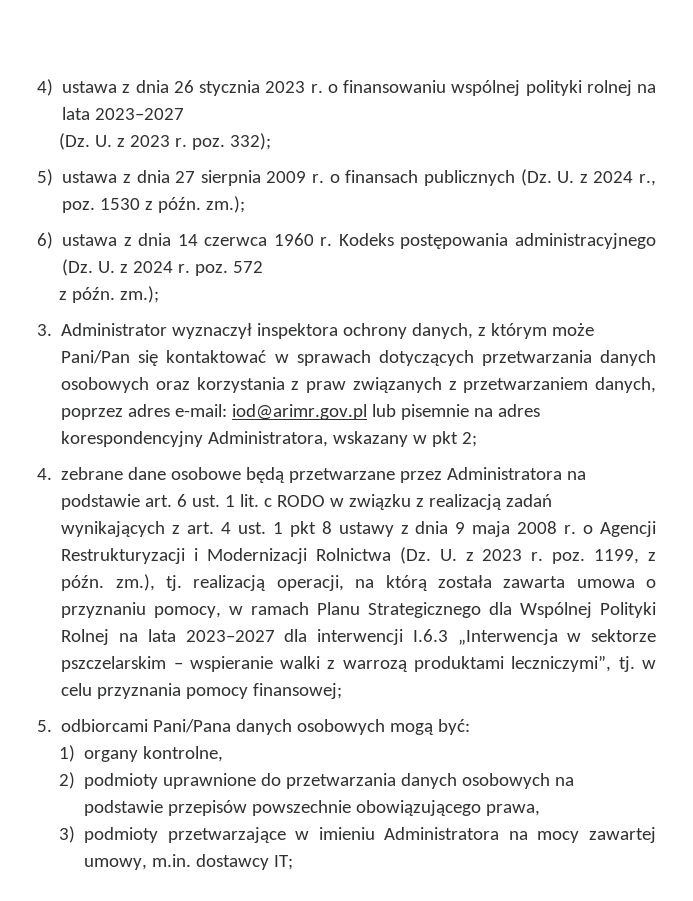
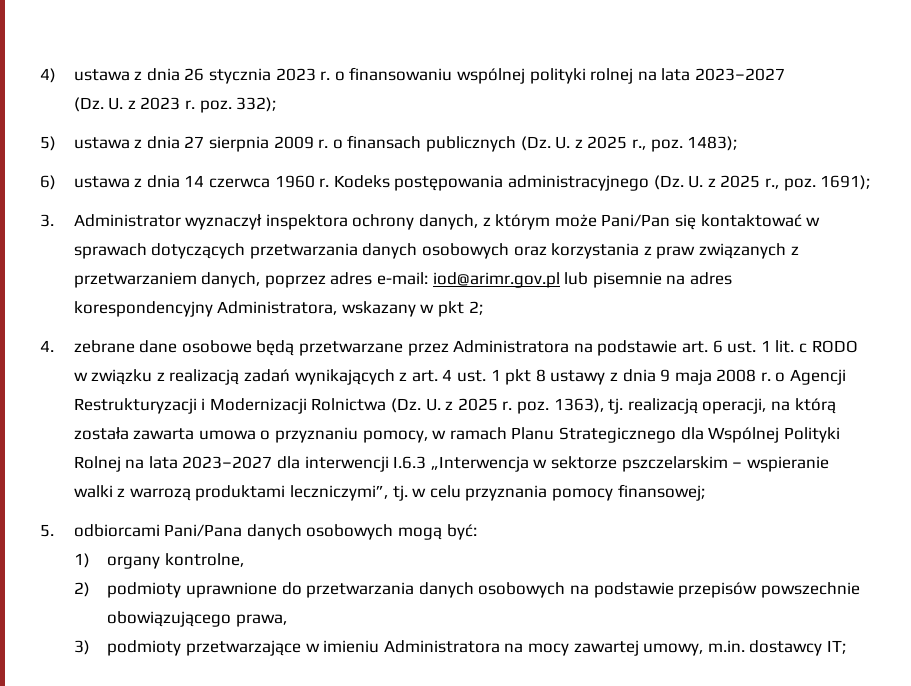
- 5) ustawa z dnia 27 sierpnia 2009 r. o finansach publicznych (Dz. U. z 2024 r., poz. 1530 z późn. zm.);
+ 5) ustawa z dnia 27 sierpnia 2009 r. o finansach publicznych (Dz. U. z 2025 r., poz. 1483);
- Kodeks postępowania administracyjnego (Dz. U. z 2024 r. poz. 572
- z późn. zm.);
+ Kodeks postępowania administracyjnego (Dz. U. z 2025 r., poz. 1691);
- 4. zebrane dane osobowe będą przetwarzane przez Administratora na podstawie art. 6 ust. 1 lit. c RODO w związku z realizacją zadań wynikających z art. 4 ust. 1 pkt 8 ustawy z dnia 9 maja 2008 r. o Agencji Restrukturyzacji i Modernizacji Rolnictwa (Dz. U. z 2023 r. poz. 1199, z późn. zm.), tj. realizacją operacji, na którą została zawarta umowa o przyznaniu pomocy, w ramach Planu Strategicznego dla Wspólnej Polityki Rolnej na lata 2023–2027 dla interwencji I.6.3 „Interwencja w sektorze pszczelarskim – wspieranie walki z warrozą produktami leczniczymi”, tj. w celu przyznania pomocy finansowej;
+ 4. zebrane dane osobowe będą przetwarzane przez Administratora na podstawie art. 6 ust. 1 lit. c RODO w związku z realizacją zadań wynikających z art. 4 ust. 1 pkt 8 ustawy z dnia 9 maja 2008 r. o Agencji Restrukturyzacji i Modernizacji Rolnictwa (Dz. U. z 2025 r. poz. 1363), tj. realizacją operacji, na którą została zawarta umowa o przyznaniu pomocy, w ramach Planu Strategicznego dla Wspólnej Polityki Rolnej na lata 2023–2027 dla interwencji I.6.3 „Interwencja w sektorze pszczelarskim – wspieranie walki z warrozą produktami leczniczymi”, tj. w celu przyznania pomocy finansowej;

